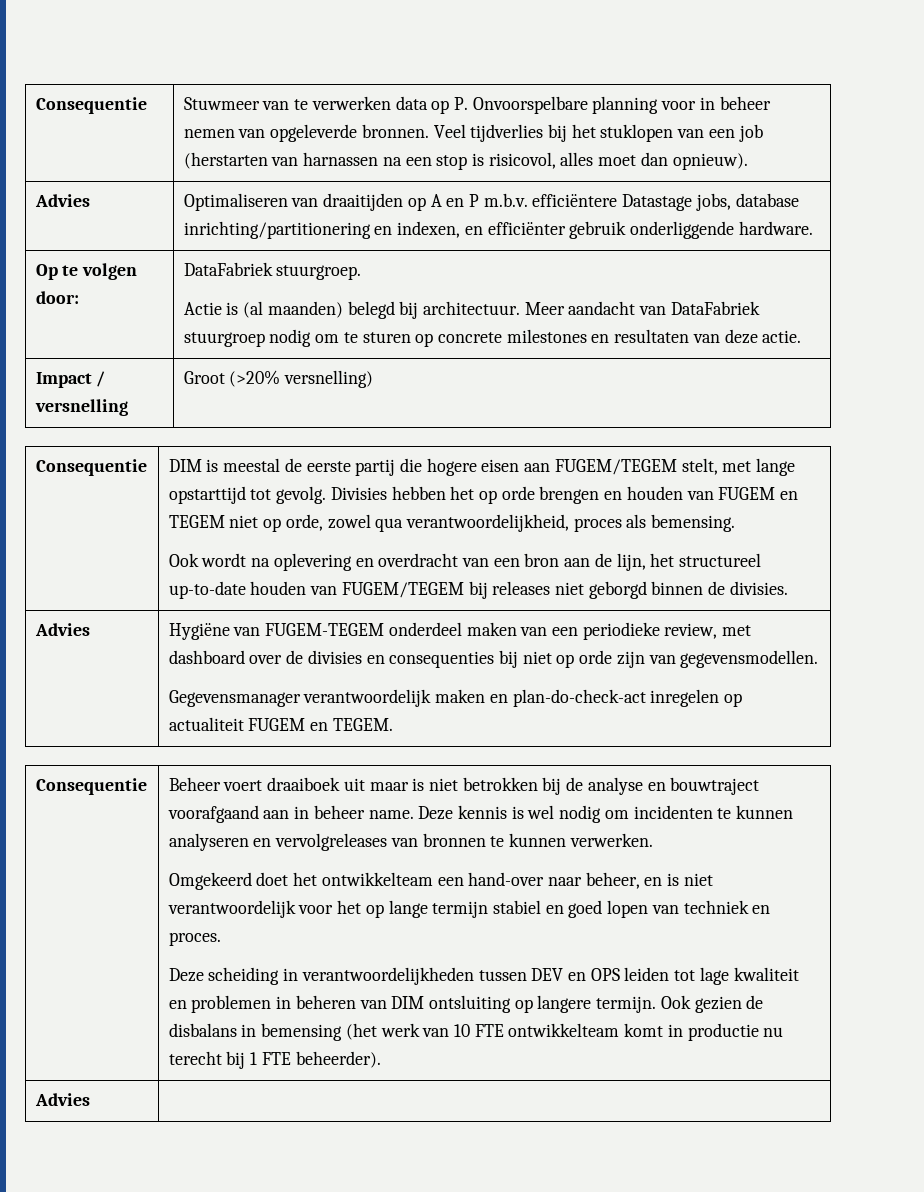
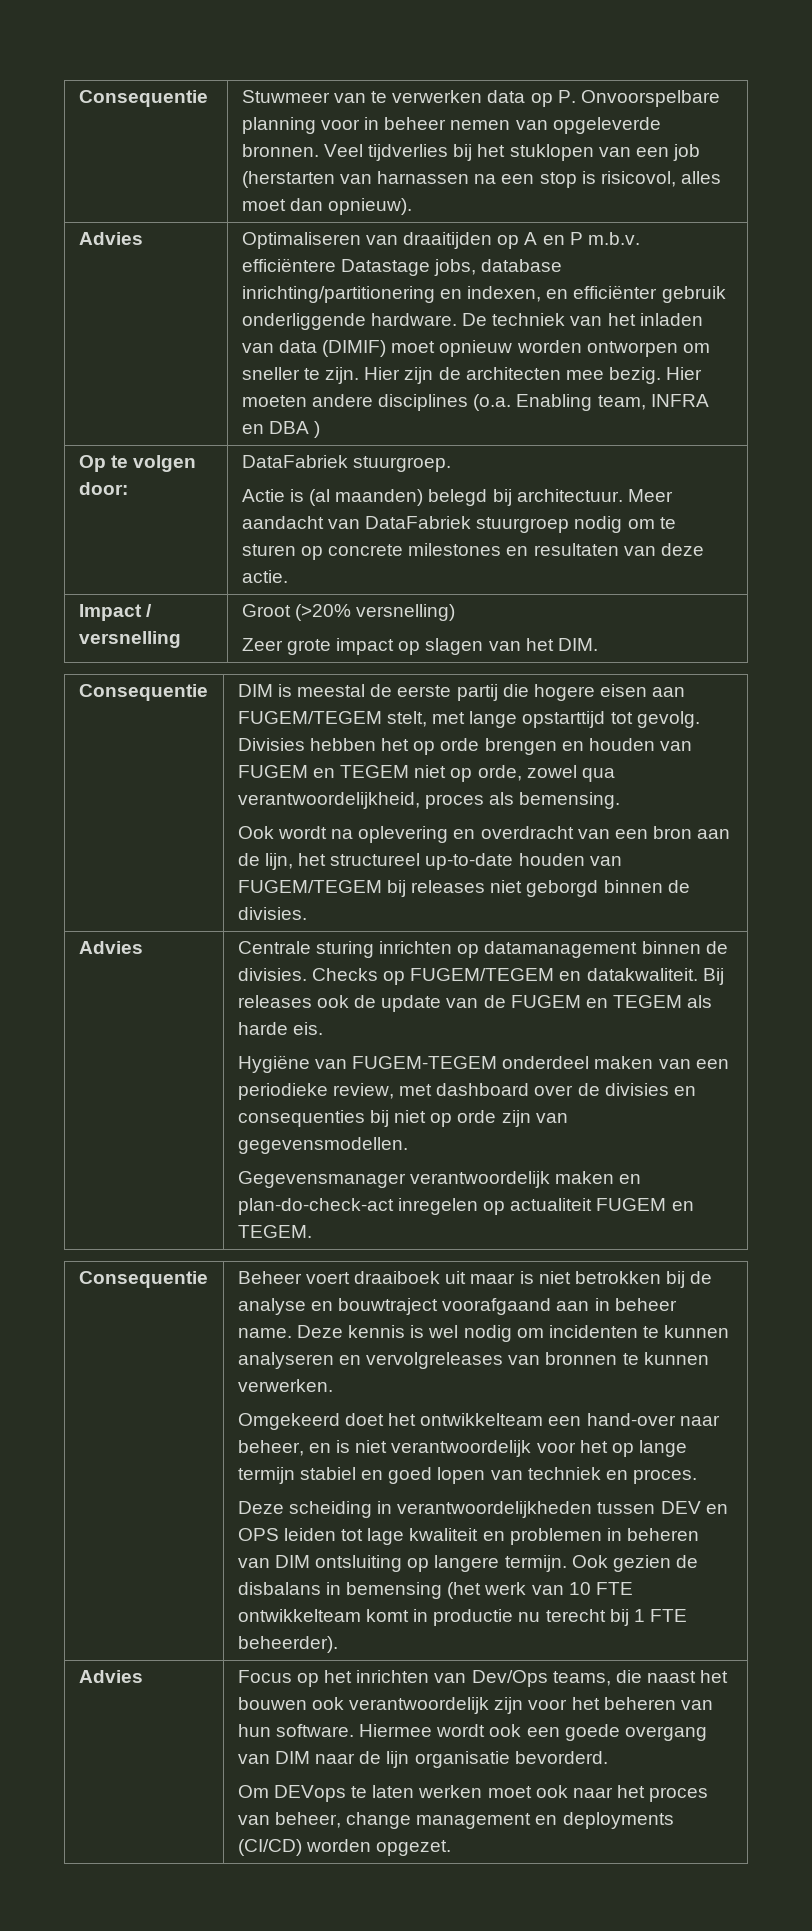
+ De techniek van het inladen van data (DIMIF) moet opnieuw worden ontworpen om sneller te zijn. Hier zijn de architecten mee bezig. Hier moeten andere disciplines (o.a. Enabling team, INFRA en DBA )
  Impact / versnelling | Groot (>20% versnelling)
+ Zeer grote impact op slagen van het DIM.
+ Centrale sturing inrichten op datamanagement binnen de divisies. Checks op FUGEM/TEGEM en datakwaliteit. Bij releases ook de update van de FUGEM en TEGEM als harde eis.
+ Focus op het inrichten van Dev/Ops teams, die naast het bouwen ook verantwoordelijk zijn voor het beheren van hun software. Hiermee wordt ook een goede overgang van DIM naar de lijn organisatie bevorderd.
+ Om DEVops te laten werken moet ook naar het proces van beheer, change management en deployments (CI/CD) worden opgezet.

